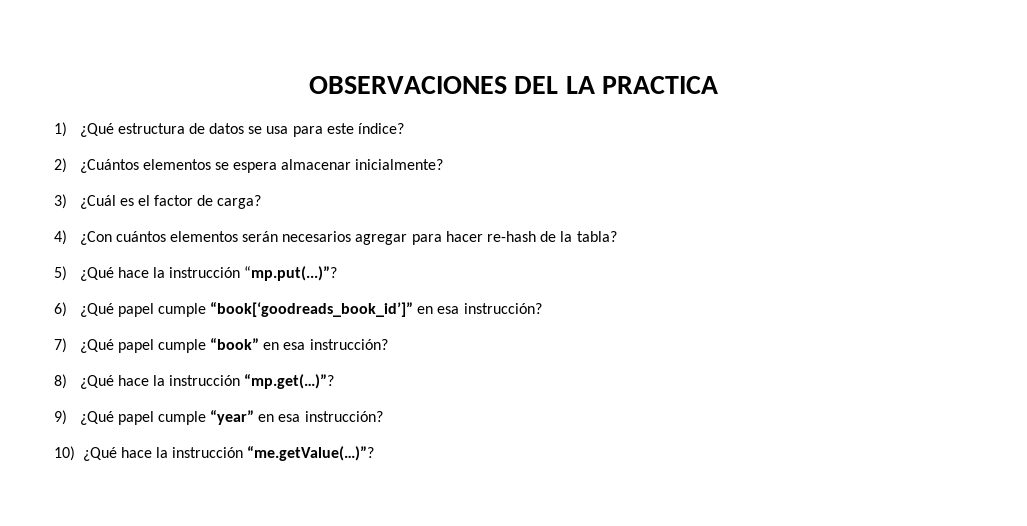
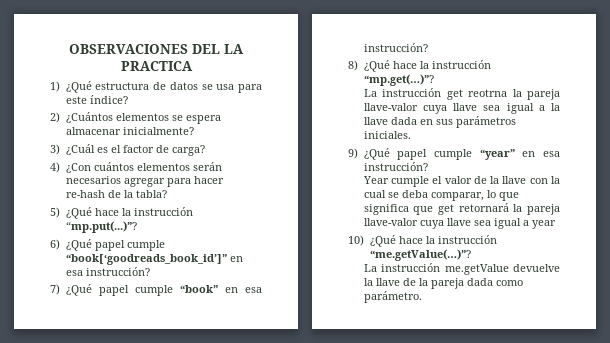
+ La instrucción get reotrna la pareja llave-valor cuya llave sea igual a la llave dada en sus parámetros iniciales.
+ Year cumple el valor de la llave con la cual se deba comparar, lo que significa que get retornará la pareja llave-valor cuya llave sea igual a year
+ La instrucción me.getValue devuelve la llave de la pareja dada como parámetro.

